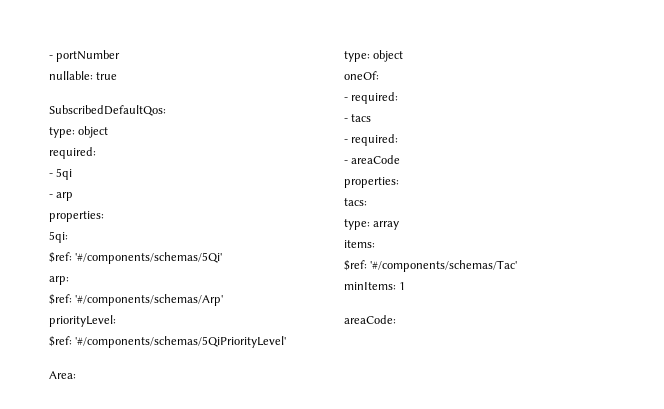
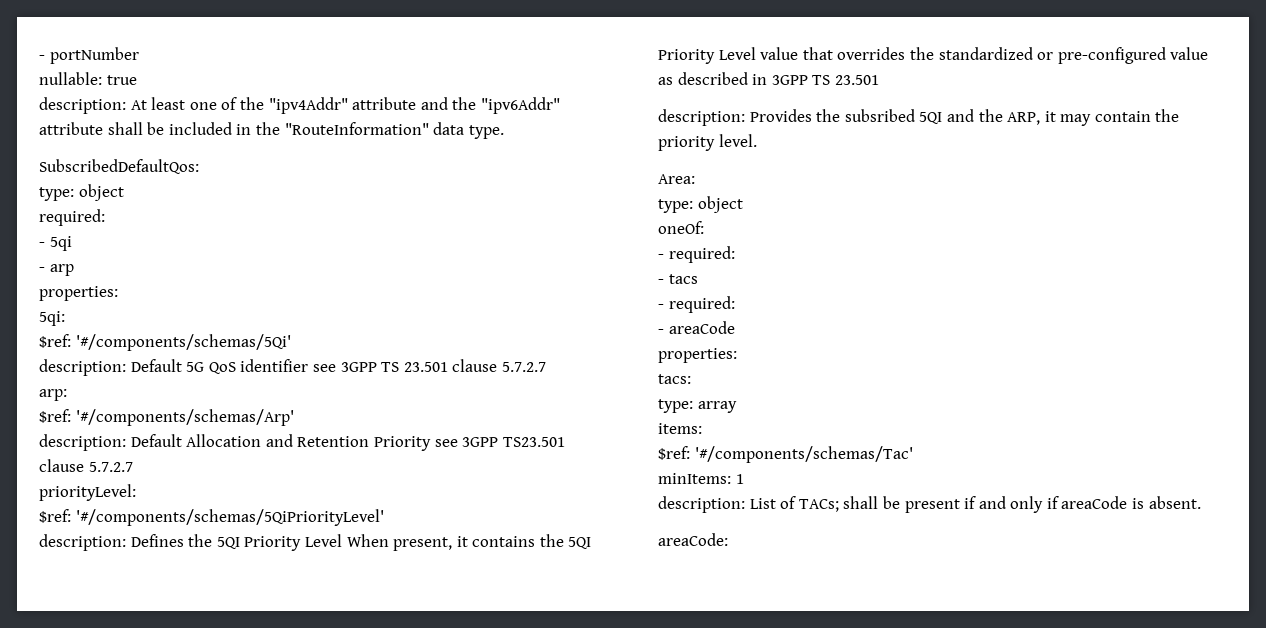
+ description: At least one of the "ipv4Addr" attribute and the "ipv6Addr" attribute shall be included in the "RouteInformation" data type.
+ description: Default 5G QoS identifier see 3GPP TS 23.501 clause 5.7.2.7
  arp:
  $ref: '#/components/schemas/Arp'
+ description: Default Allocation and Retention Priority see 3GPP TS23.501 clause 5.7.2.7
  priorityLevel:
  $ref: '#/components/schemas/5QiPriorityLevel'
+ description: Defines the 5QI Priority Level When present, it contains the 5QI Priority Level value that overrides the standardized or pre-configured value as described in 3GPP TS 23.501
+ description: Provides the subsribed 5QI and the ARP, it may contain the priority level.
+ description: List of TACs; shall be present if and only if areaCode is absent.

